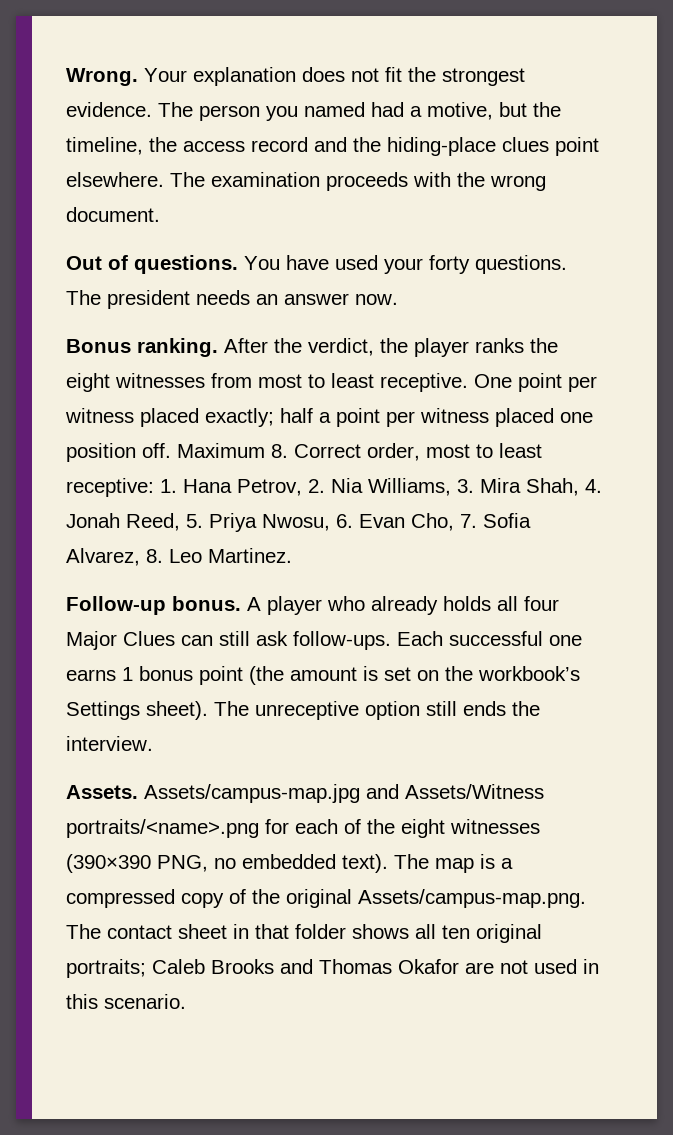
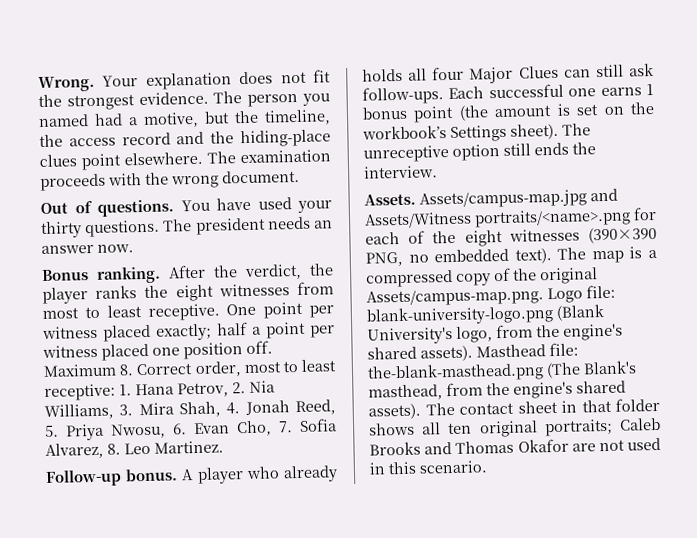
- You have used your forty questions.
+ You have used your thirty questions.
- The map is a compressed copy of the original Assets/campus-map.png. The contact sheet in that folder shows all ten original portraits; Caleb Brooks and Thomas Okafor are not used in this scenario.
+ The map is a compressed copy of the original Assets/campus-map.png. Logo file: blank-university-logo.png (Blank University's logo, from the engine's shared assets). Masthead file: the-blank-masthead.png (The Blank's masthead, from the engine's shared assets). The contact sheet in that folder shows all ten original portraits; Caleb Brooks and Thomas Okafor are not used in this scenario.

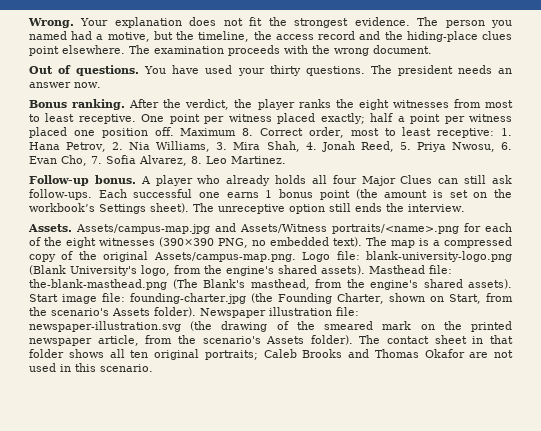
+ Start image file: founding-charter.jpg (the Founding Charter, shown on Start, from the scenario's Assets folder). Newspaper illustration file: newspaper-illustration.svg (the drawing of the smeared mark on the printed newspaper article, from the scenario's Assets folder).

